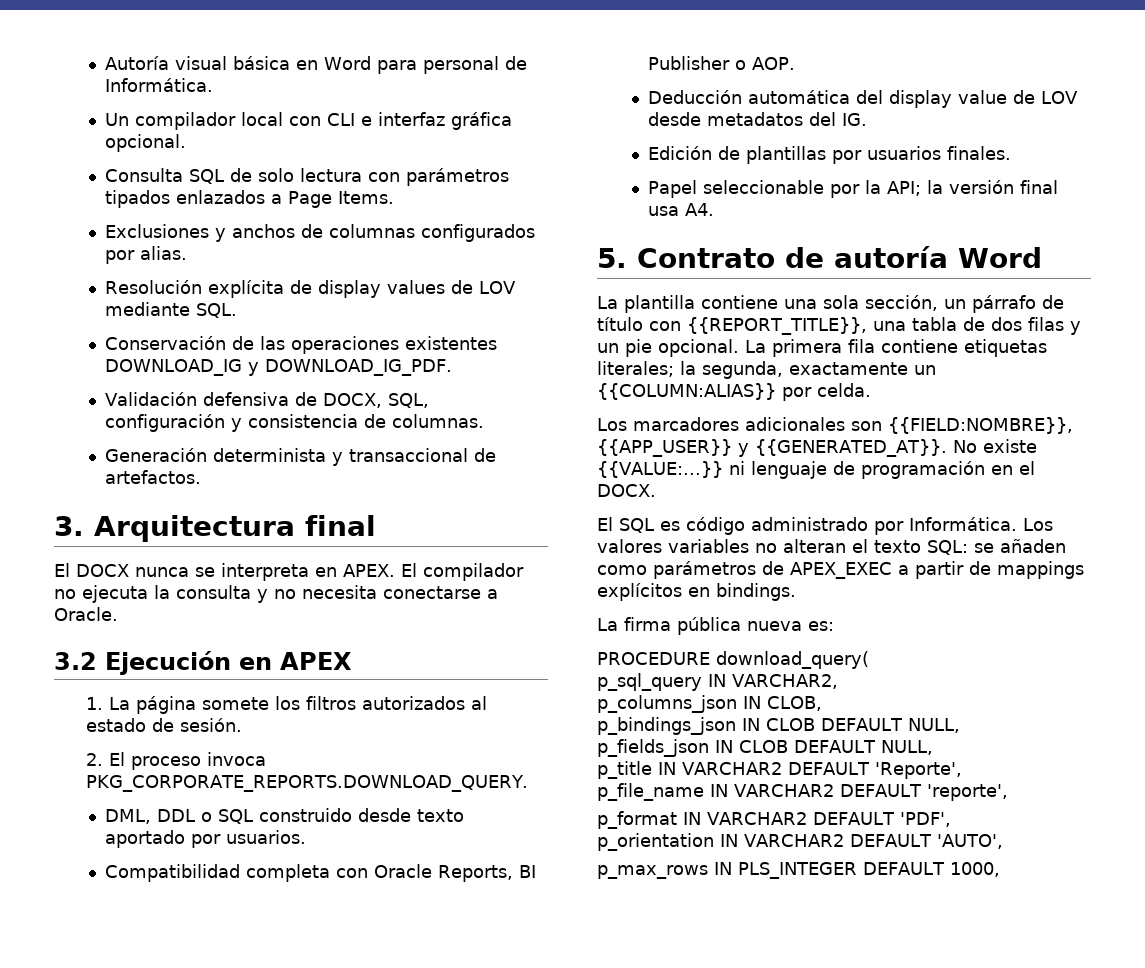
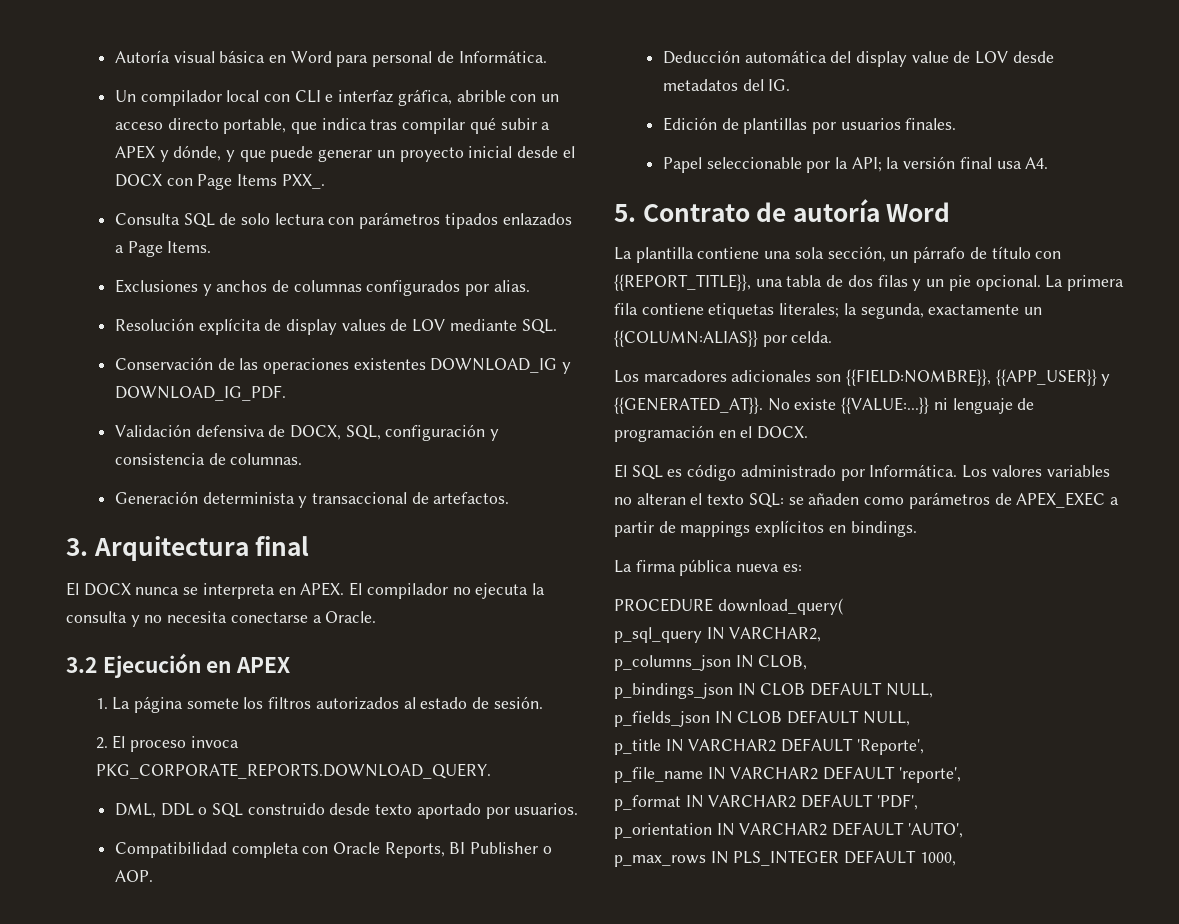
- Un compilador local con CLI e interfaz gráfica opcional.
+ Un compilador local con CLI e interfaz gráfica, abrible con un acceso directo portable, que indica tras compilar qué subir a APEX y dónde, y que puede generar un proyecto inicial desde el DOCX con Page Items PXX_.

